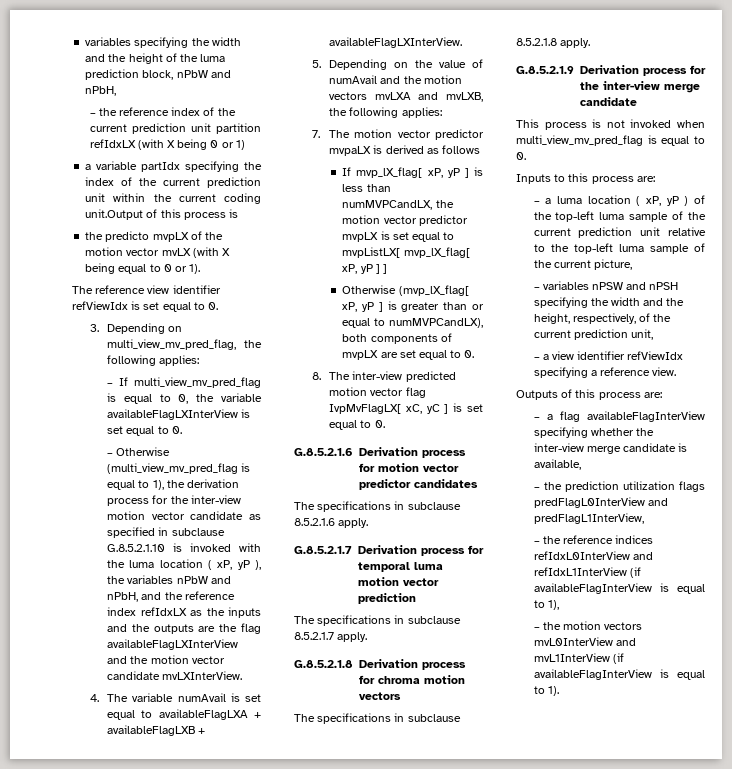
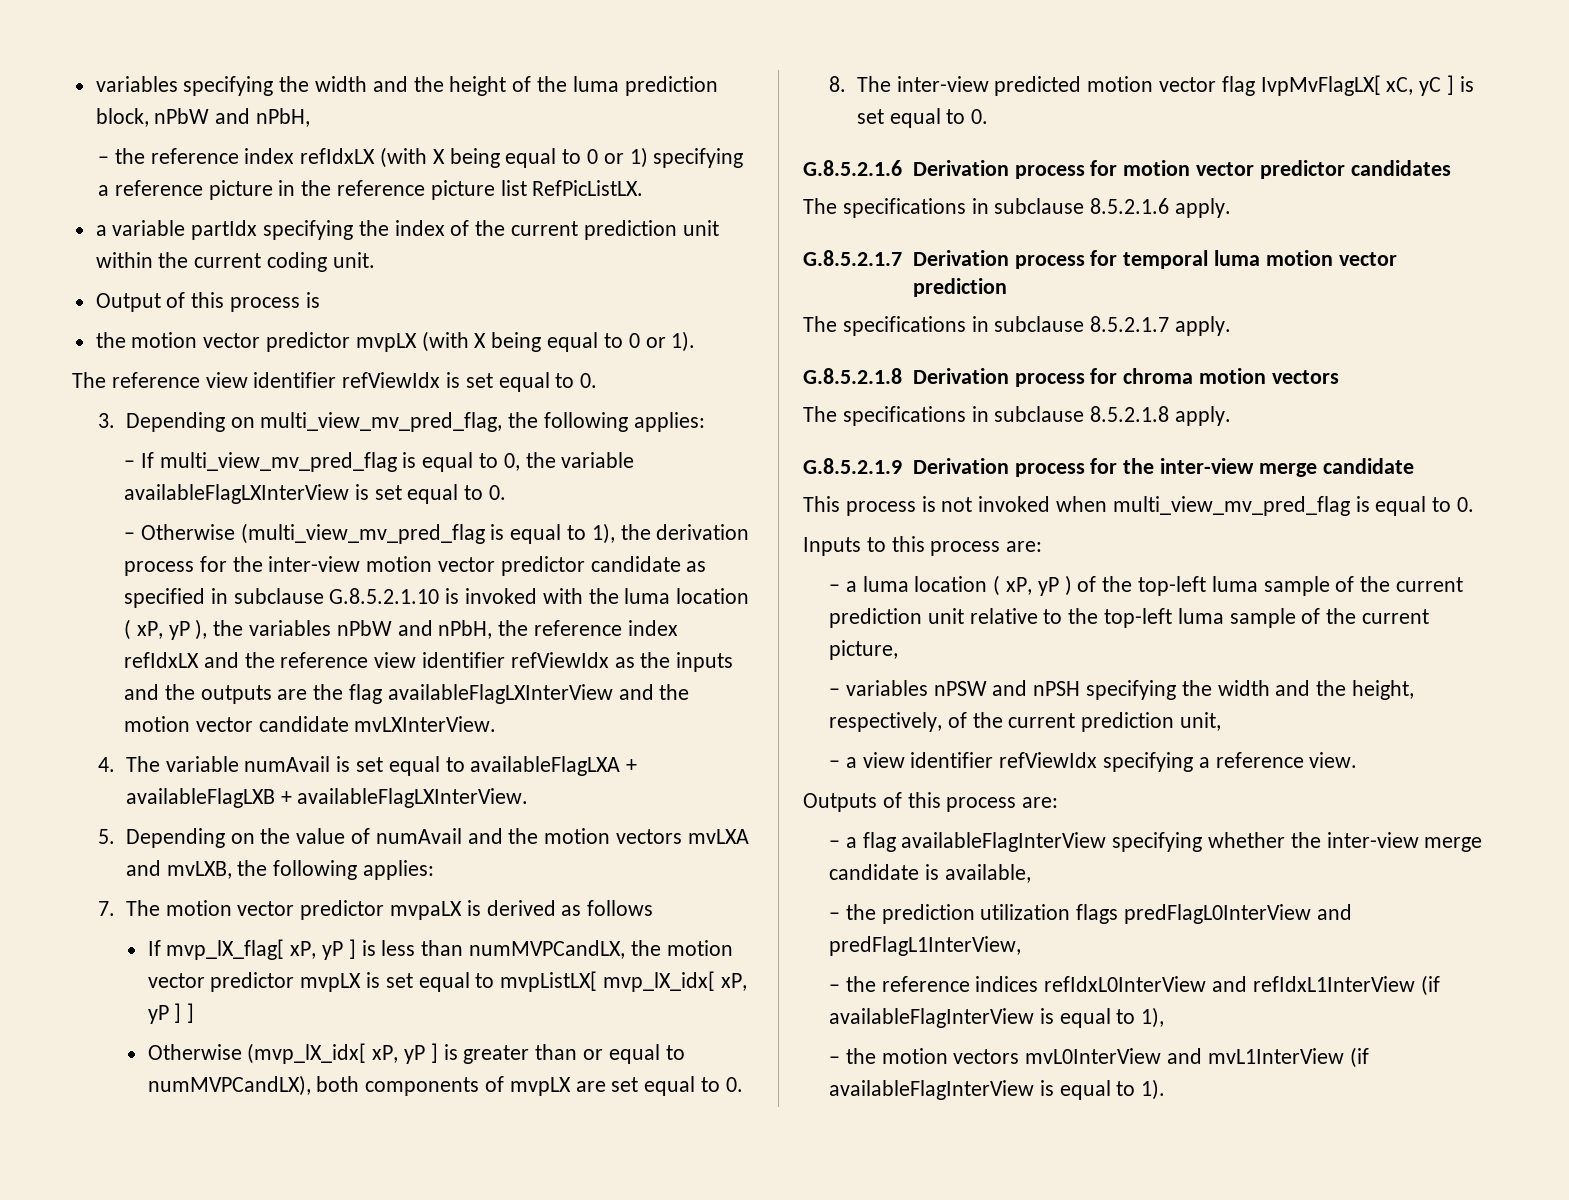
- – the reference index of the current prediction unit partition refIdxLX (with X being 0 or 1)
+ – the reference index refIdxLX (with X being equal to 0 or 1) specifying a reference picture in the reference picture list RefPicListLX.
- a variable partIdx specifying the index of the current prediction unit within the current coding unit.Output of this process is
+ a variable partIdx specifying the index of the current prediction unit within the current coding unit.
+ Output of this process is
- the predicto mvpLX of the motion vector mvLX (with X being equal to 0 or 1).
+ the motion vector predictor mvpLX (with X being equal to 0 or 1).
- – Otherwise (multi_view_mv_pred_flag is equal to 1), the derivation process for the inter-view motion vector candidate as specified in subclause G.8.5.2.1.10 is invoked with the luma location ( xP, yP ), the variables nPbW and nPbH, and the reference index refIdxLX as the inputs and the outputs are the flag availableFlagLXInterView and the motion vector candidate mvLXInterView.
+ – Otherwise (multi_view_mv_pred_flag is equal to 1), the derivation process for the inter-view motion vector predictor candidate as specified in subclause G.8.5.2.1.10 is invoked with the luma location ( xP, yP ), the variables nPbW and nPbH, the reference index refIdxLX and the reference view identifier refViewIdx as the inputs and the outputs are the flag availableFlagLXInterView and the motion vector candidate mvLXInterView.
- If mvp_lX_flag[ xP, yP ] is less than numMVPCandLX, the motion vector predictor mvpLX is set equal to mvpListLX[ mvp_lX_flag[ xP, yP ] ]
+ If mvp_lX_flag[ xP, yP ] is less than numMVPCandLX, the motion vector predictor mvpLX is set equal to mvpListLX[ mvp_lX_idx[ xP, yP ] ]
- Otherwise (mvp_lX_flag[ xP, yP ] is greater than or equal to numMVPCandLX), both components of mvpLX are set equal to 0.
+ Otherwise (mvp_lX_idx[ xP, yP ] is greater than or equal to numMVPCandLX), both components of mvpLX are set equal to 0.

